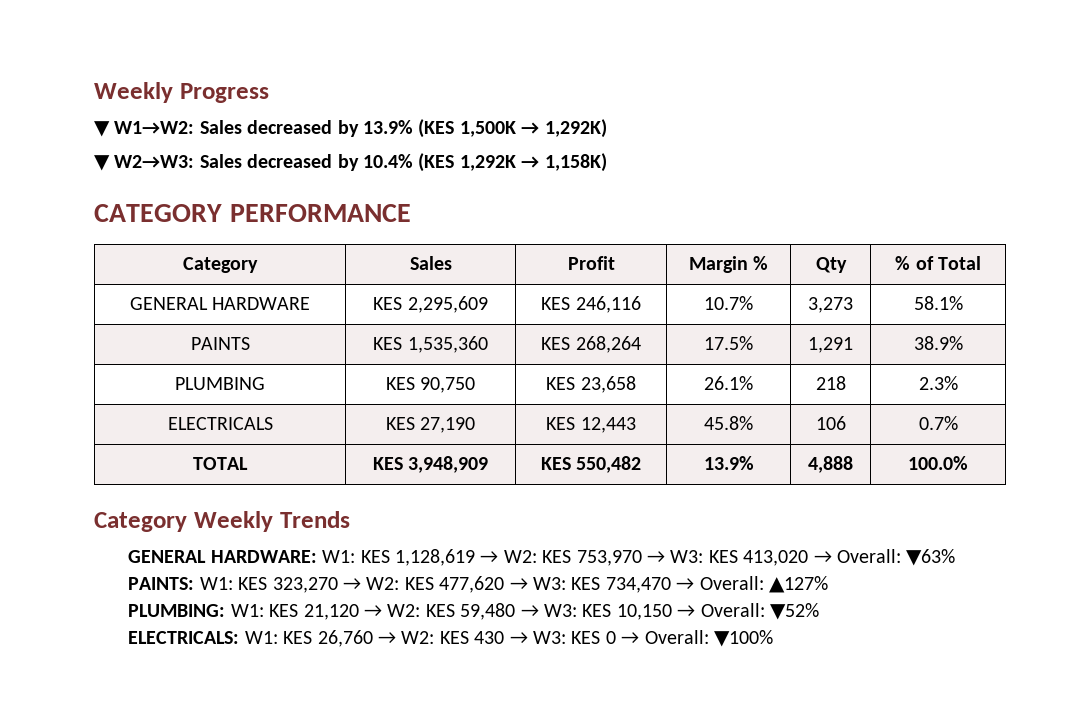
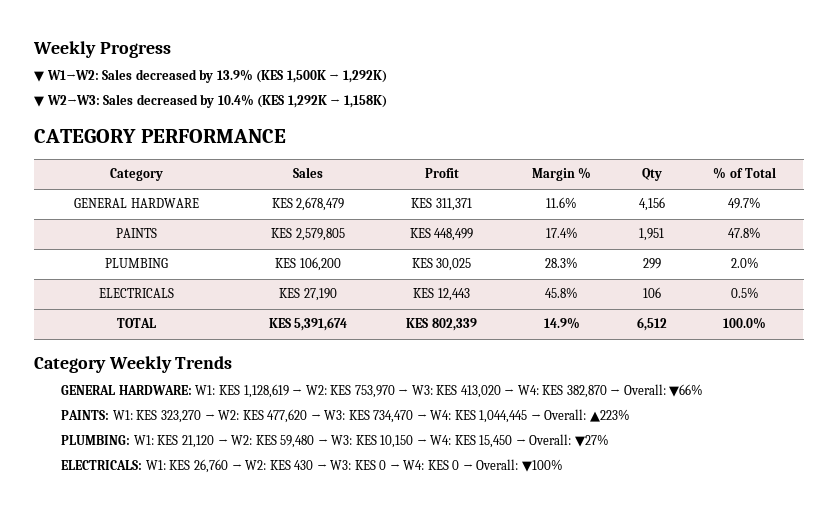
- GENERAL HARDWARE | KES 2,295,609 | KES 246,116 | 10.7% | 3,273 | 58.1%
+ GENERAL HARDWARE | KES 2,678,479 | KES 311,371 | 11.6% | 4,156 | 49.7%
- PAINTS | KES 1,535,360 | KES 268,264 | 17.5% | 1,291 | 38.9%
+ PAINTS | KES 2,579,805 | KES 448,499 | 17.4% | 1,951 | 47.8%
- PLUMBING | KES 90,750 | KES 23,658 | 26.1% | 218 | 2.3%
+ PLUMBING | KES 106,200 | KES 30,025 | 28.3% | 299 | 2.0%
- ELECTRICALS | KES 27,190 | KES 12,443 | 45.8% | 106 | 0.7%
+ ELECTRICALS | KES 27,190 | KES 12,443 | 45.8% | 106 | 0.5%
- TOTAL | KES 3,948,909 | KES 550,482 | 13.9% | 4,888 | 100.0%
+ TOTAL | KES 5,391,674 | KES 802,339 | 14.9% | 6,512 | 100.0%
- GENERAL HARDWARE: W1: KES 1,128,619 → W2: KES 753,970 → W3: KES 413,020 → Overall: ▼63%
+ GENERAL HARDWARE: W1: KES 1,128,619 → W2: KES 753,970 → W3: KES 413,020 → W4: KES 382,870 → Overall: ▼66%
- PAINTS: W1: KES 323,270 → W2: KES 477,620 → W3: KES 734,470 → Overall: ▲127%
+ PAINTS: W1: KES 323,270 → W2: KES 477,620 → W3: KES 734,470 → W4: KES 1,044,445 → Overall: ▲223%
- PLUMBING: W1: KES 21,120 → W2: KES 59,480 → W3: KES 10,150 → Overall: ▼52%
+ PLUMBING: W1: KES 21,120 → W2: KES 59,480 → W3: KES 10,150 → W4: KES 15,450 → Overall: ▼27%
- ELECTRICALS: W1: KES 26,760 → W2: KES 430 → W3: KES 0 → Overall: ▼100%
+ ELECTRICALS: W1: KES 26,760 → W2: KES 430 → W3: KES 0 → W4: KES 0 → Overall: ▼100%

